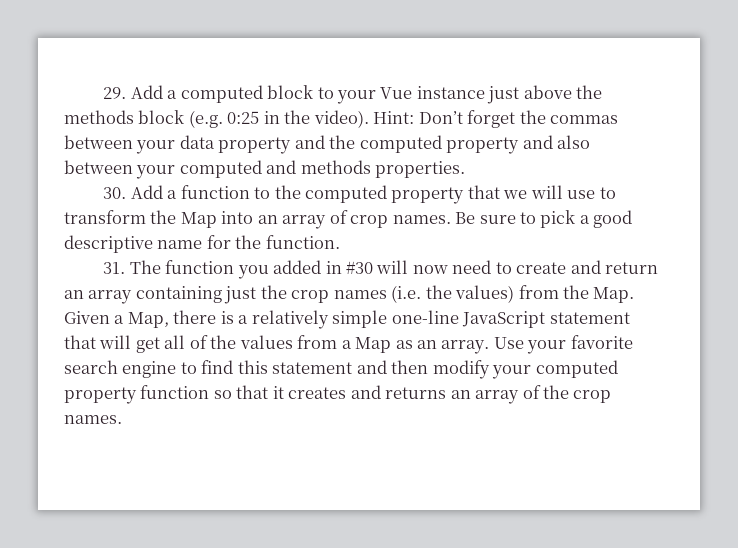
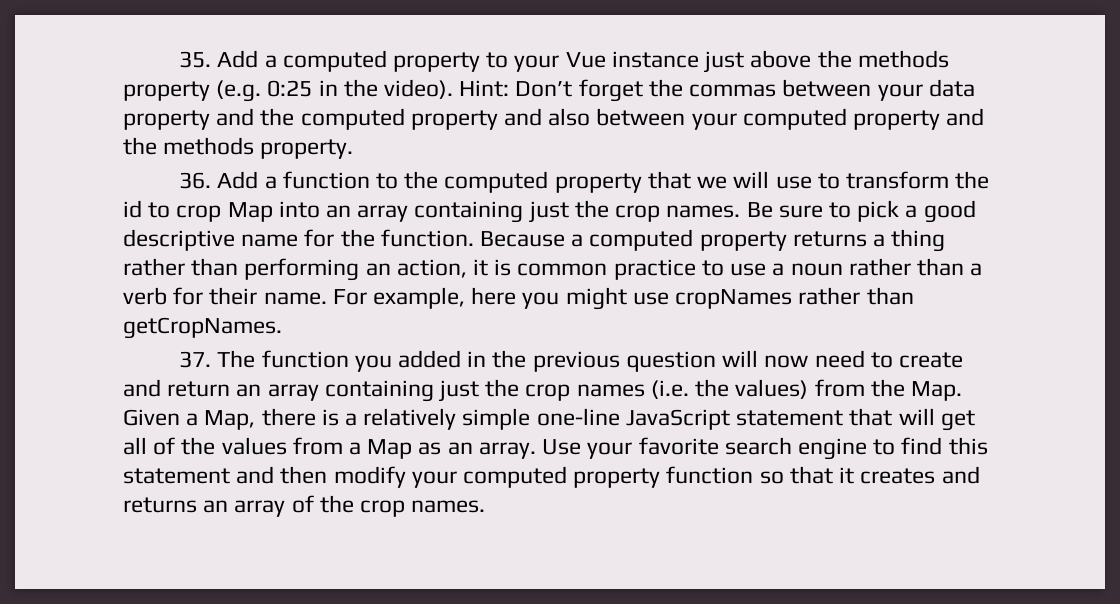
- 29. Add a computed block to your Vue instance just above the methods block (e.g. 0:25 in the video).
+ 35. Add a computed property to your Vue instance just above the methods property (e.g. 0:25 in the video).
- Hint: Don’t forget the commas between your data property and the computed property and also between your computed and methods properties.
- 30. Add a function to the computed property that we will use to transform the Map into an array of crop names.
+ Hint: Don’t forget the commas between your data property and the computed property and also between your computed property and the methods property.
+ 36. Add a function to the computed property that we will use to transform the id to crop Map into an array containing just the crop names.
- Be sure to pick a good descriptive name for the function.
- 31. The function you added in #30 will now need to create and return an array containing just the crop names (i.e. the values) from the Map. Given a Map, there is a relatively simple one-line JavaScript statement that will get all of the values from a Map as an array.
+ Be sure to pick a good descriptive name for the function. Because a computed property returns a thing rather than performing an action, it is common practice to use a noun rather than a verb for their name. For example, here you might use cropNames rather than getCropNames.
+ 37. The function you added in the previous question will now need to create and return an array containing just the crop names (i.e. the values) from the Map. Given a Map, there is a relatively simple one-line JavaScript statement that will get all of the values from a Map as an array.

